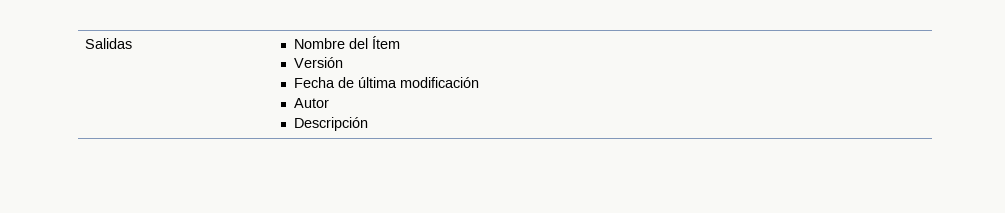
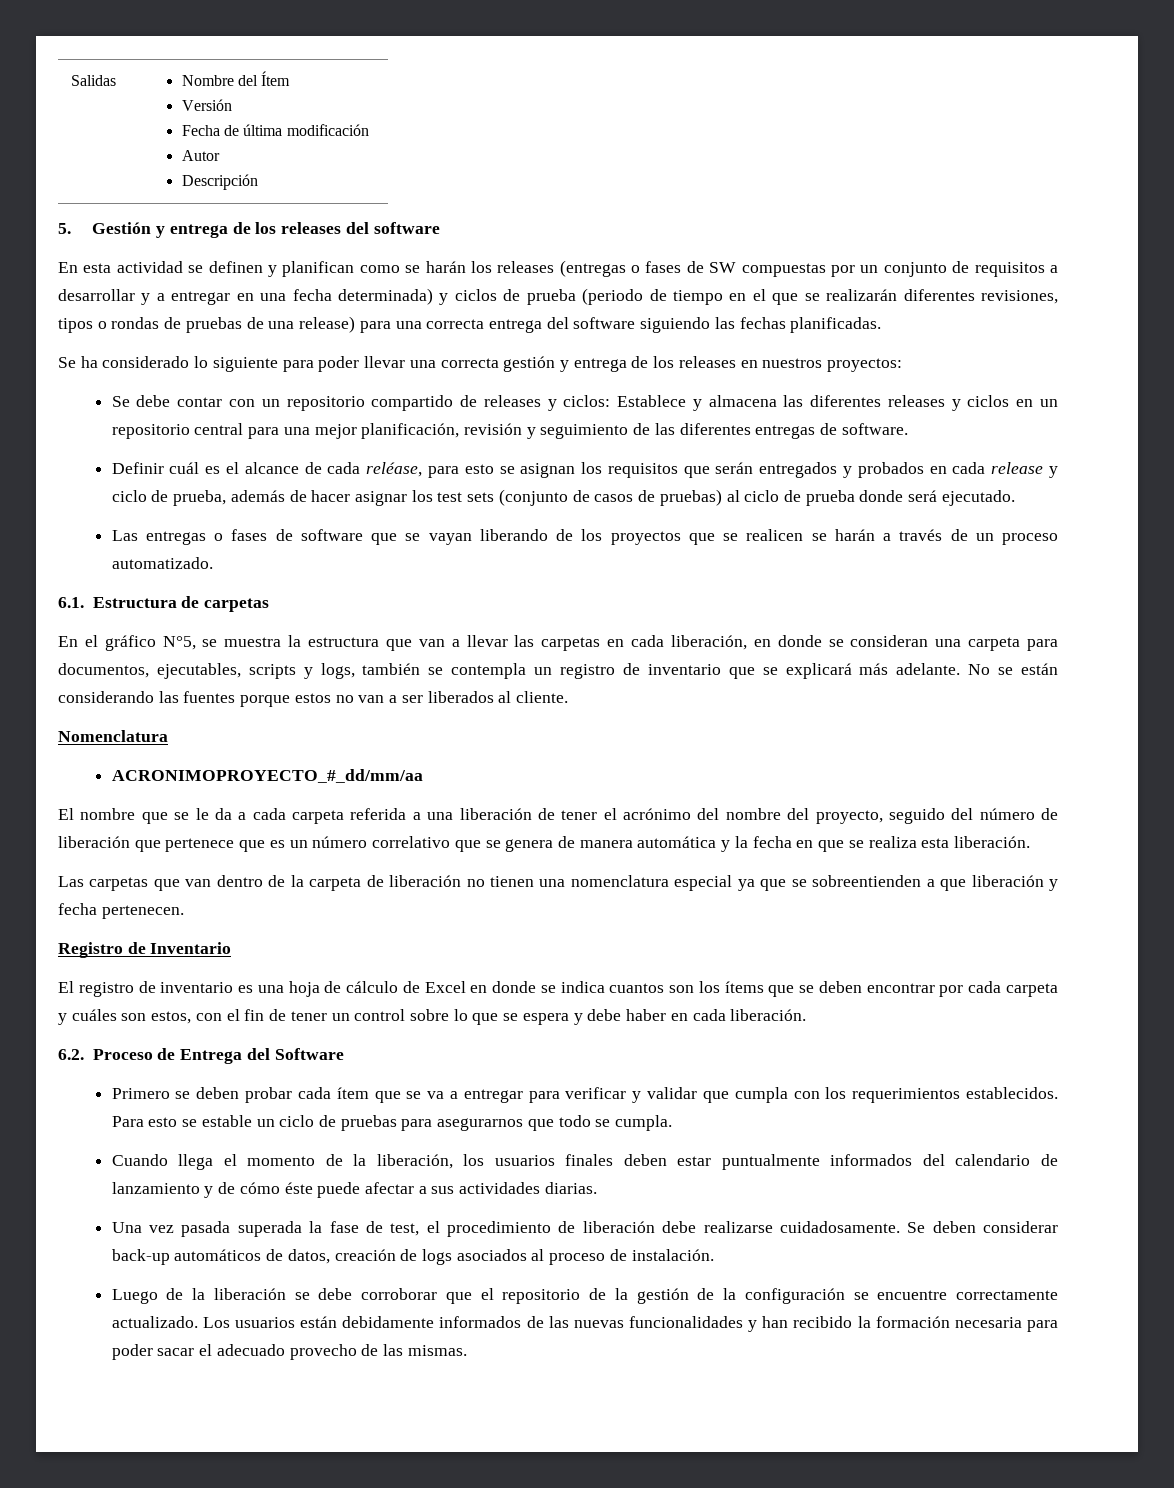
+ 5. Gestión y entrega de los releases del software
+ En esta actividad se definen y planifican como se harán los releases (entregas o fases de SW compuestas por un conjunto de requisitos a desarrollar y a entregar en una fecha determinada) y ciclos de prueba (periodo de tiempo en el que se realizarán diferentes revisiones, tipos o rondas de pruebas de una release) para una correcta entrega del software siguiendo las fechas planificadas.
+ Se ha considerado lo siguiente para poder llevar una correcta gestión y entrega de los releases en nuestros proyectos:
+ Se debe contar con un repositorio compartido de releases y ciclos: Establece y almacena las diferentes releases y ciclos en un repositorio central para una mejor planificación, revisión y seguimiento de las diferentes entregas de software.
+ Definir cuál es el alcance de cada reléase, para esto se asignan los requisitos que serán entregados y probados en cada release y ciclo de prueba, además de hacer asignar los test sets (conjunto de casos de pruebas) al ciclo de prueba donde será ejecutado.
+ Las entregas o fases de software que se vayan liberando de los proyectos que se realicen se harán a través de un proceso automatizado.
+ 6.1. Estructura de carpetas
+ En el gráfico N°5, se muestra la estructura que van a llevar las carpetas en cada liberación, en donde se consideran una carpeta para documentos, ejecutables, scripts y logs, también se contempla un registro de inventario que se explicará más adelante. No se están considerando las fuentes porque estos no van a ser liberados al cliente.
+ Nomenclatura
+ ACRONIMOPROYECTO_#_dd/mm/aa
+ El nombre que se le da a cada carpeta referida a una liberación de tener el acrónimo del nombre del proyecto, seguido del número de liberación que pertenece que es un número correlativo que se genera de manera automática y la fecha en que se realiza esta liberación.
+ Las carpetas que van dentro de la carpeta de liberación no tienen una nomenclatura especial ya que se sobreentienden a que liberación y fecha pertenecen.
+ Registro de Inventario
+ El registro de inventario es una hoja de cálculo de Excel en donde se indica cuantos son los ítems que se deben encontrar por cada carpeta y cuáles son estos, con el fin de tener un control sobre lo que se espera y debe haber en cada liberación.
+ 6.2. Proceso de Entrega del Software
+ Primero se deben probar cada ítem que se va a entregar para verificar y validar que cumpla con los requerimientos establecidos. Para esto se estable un ciclo de pruebas para asegurarnos que todo se cumpla.
+ Cuando llega el momento de la liberación, los usuarios finales deben estar puntualmente informados del calendario de lanzamiento y de cómo éste puede afectar a sus actividades diarias.
+ Una vez pasada superada la fase de test, el procedimiento de liberación debe realizarse cuidadosamente. Se deben considerar back-up automáticos de datos, creación de logs asociados al proceso de instalación.
+ Luego de la liberación se debe corroborar que el repositorio de la gestión de la configuración se encuentre correctamente actualizado. Los usuarios están debidamente informados de las nuevas funcionalidades y han recibido la formación necesaria para poder sacar el adecuado provecho de las mismas.

